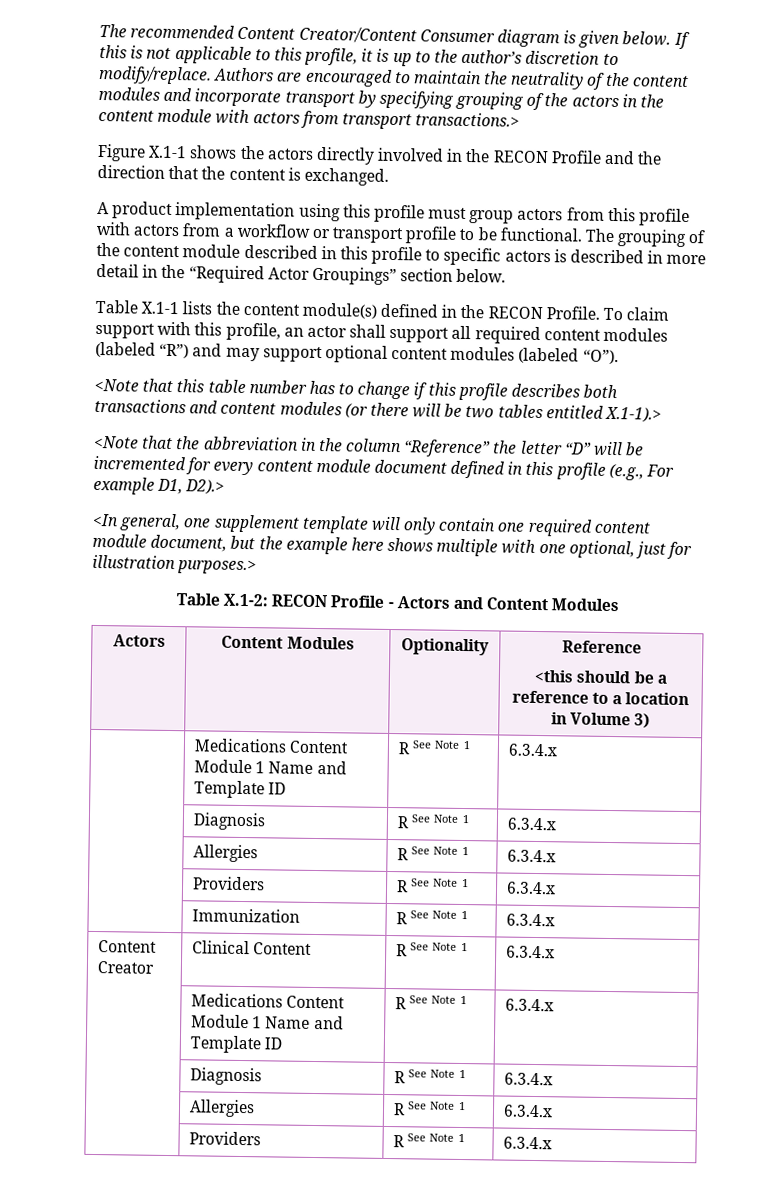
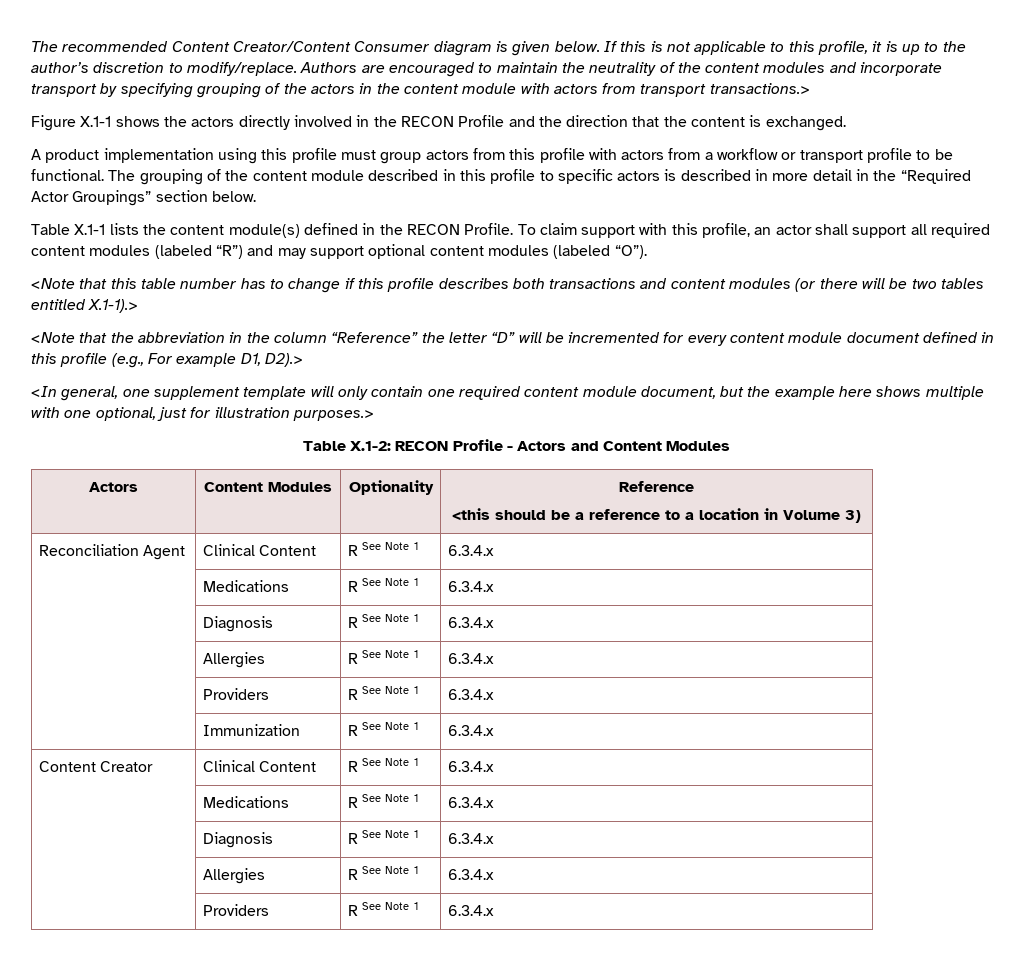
  Actors | Content Modules | Optionality | Reference
  <this should be a reference to a location in Volume 3)
- | Medications Content Module 1 Name and Template ID | R See Note 1 | 6.3.4.x
+ Reconciliation Agent | Clinical Content | R See Note 1 | 6.3.4.x
+ | Medications | R See Note 1 | 6.3.4.x
  Content Creator | Clinical Content | R See Note 1 | 6.3.4.x
- | Medications Content Module 1 Name and Template ID | R See Note 1 | 6.3.4.x
+ | Medications | R See Note 1 | 6.3.4.x

